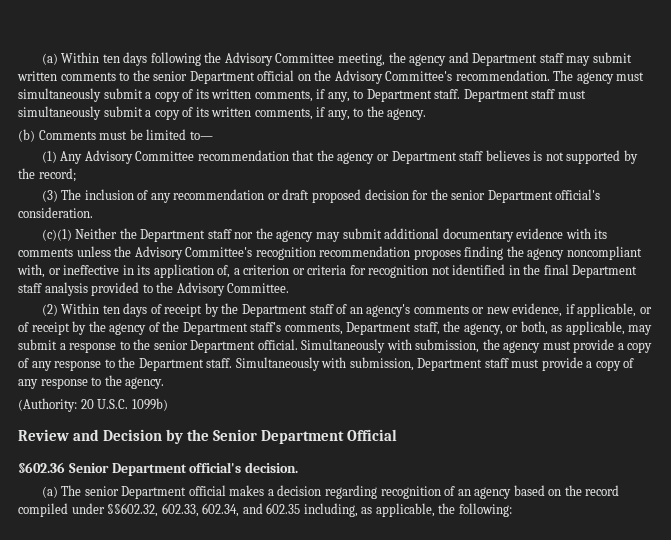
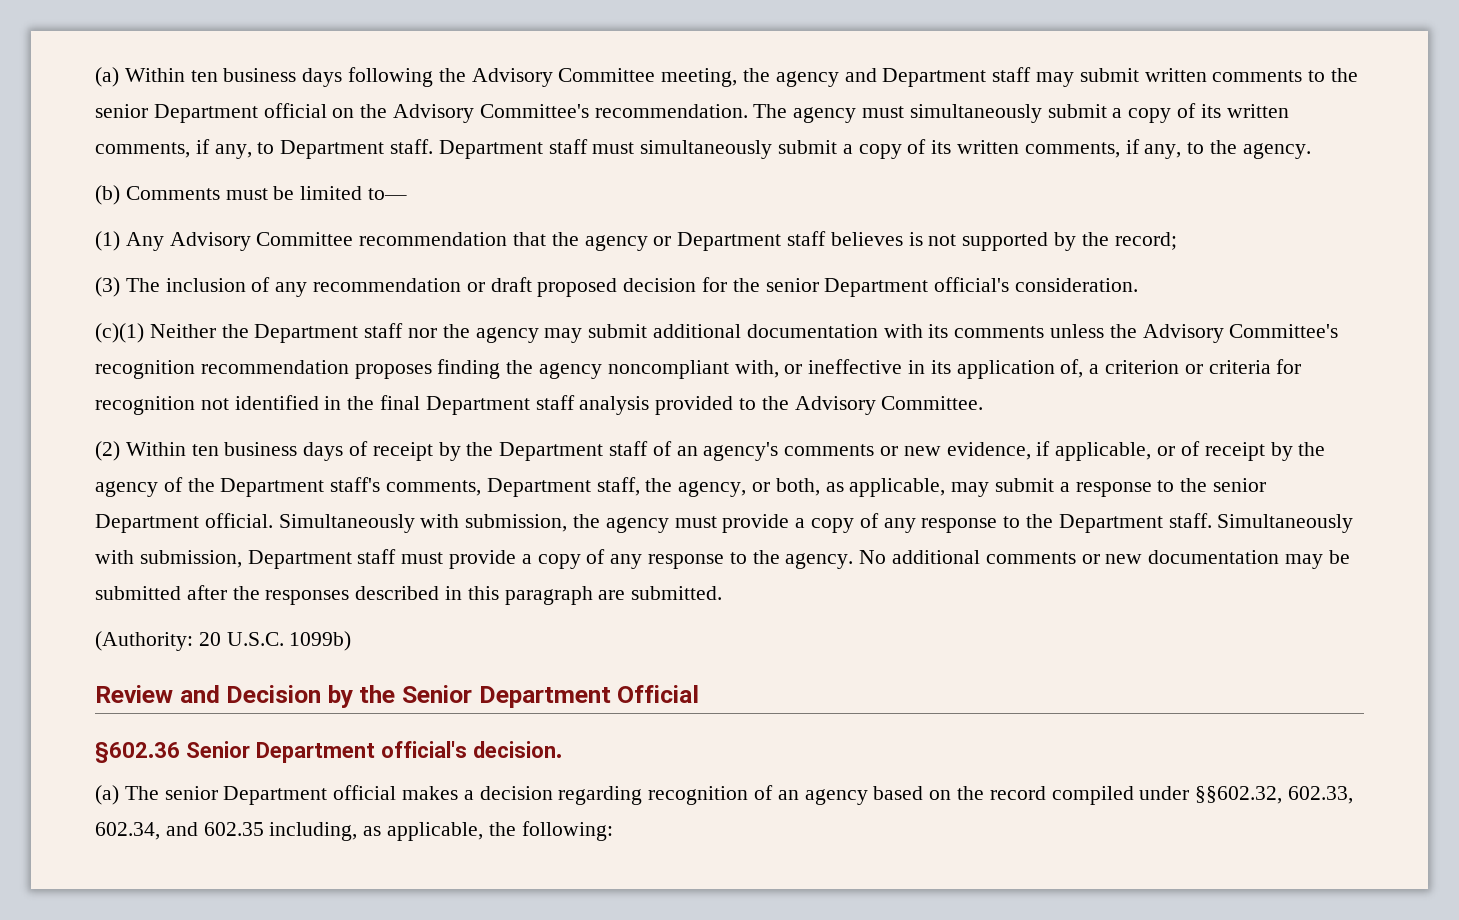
- (a) Within ten days following the Advisory Committee meeting, the agency and Department staff may submit written comments to the senior Department official on the Advisory Committee's recommendation.
+ (a) Within ten business days following the Advisory Committee meeting, the agency and Department staff may submit written comments to the senior Department official on the Advisory Committee's recommendation.
- (c)(1) Neither the Department staff nor the agency may submit additional documentary evidence with its comments unless the Advisory Committee's recognition recommendation proposes finding the agency noncompliant with, or ineffective in its application of, a criterion or criteria for recognition not identified in the final Department staff analysis provided to the Advisory Committee.
+ (c)(1) Neither the Department staff nor the agency may submit additional documentation with its comments unless the Advisory Committee's recognition recommendation proposes finding the agency noncompliant with, or ineffective in its application of, a criterion or criteria for recognition not identified in the final Department staff analysis provided to the Advisory Committee.
- (2) Within ten days of receipt by the Department staff of an agency's comments or new evidence, if applicable, or of receipt by the agency of the Department staff's comments, Department staff, the agency, or both, as applicable, may submit a response to the senior Department official.
+ (2) Within ten business days of receipt by the Department staff of an agency's comments or new evidence, if applicable, or of receipt by the agency of the Department staff's comments, Department staff, the agency, or both, as applicable, may submit a response to the senior Department official.
+ No additional comments or new documentation may be submitted after the responses described in this paragraph are submitted.

